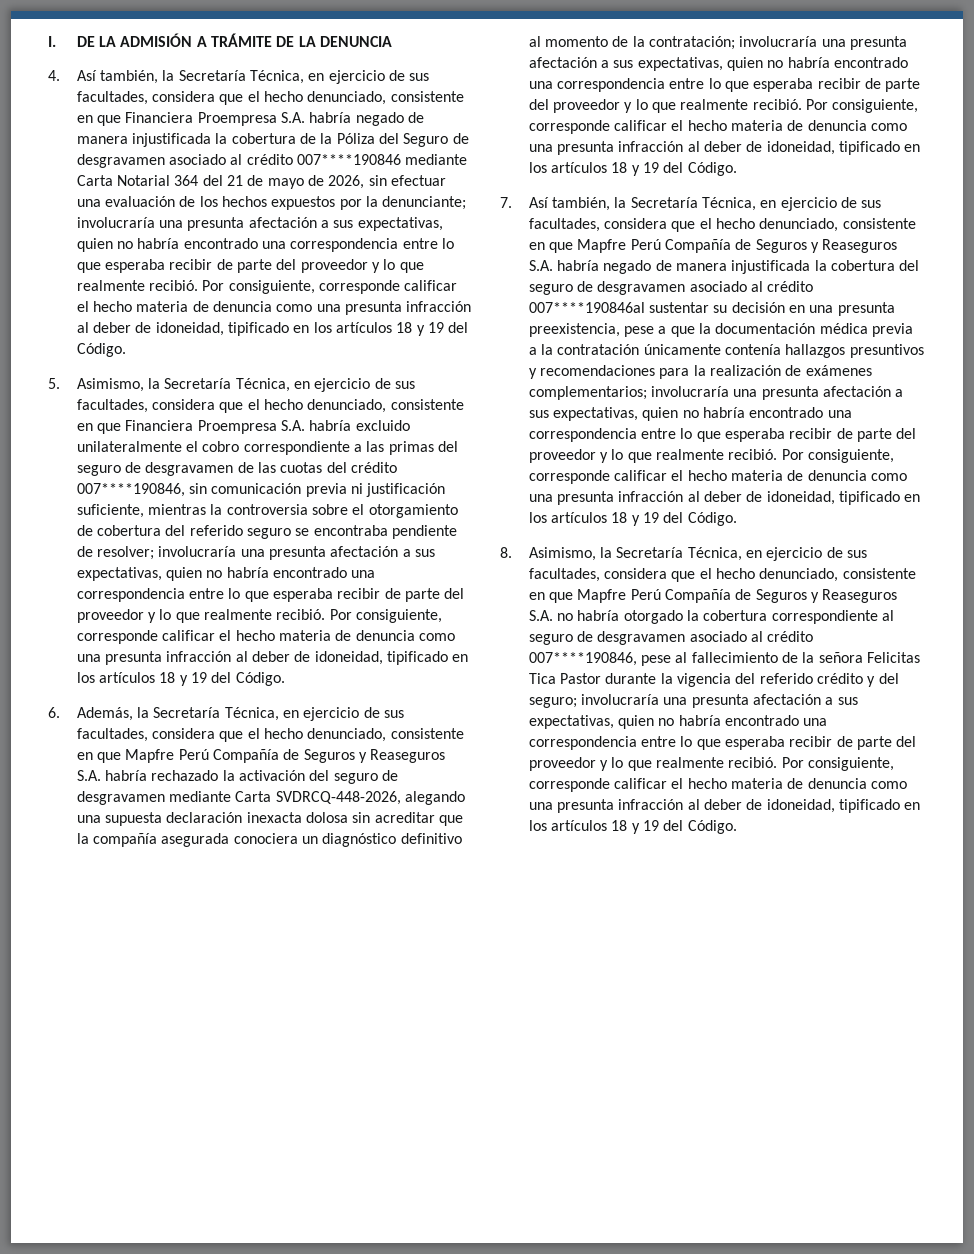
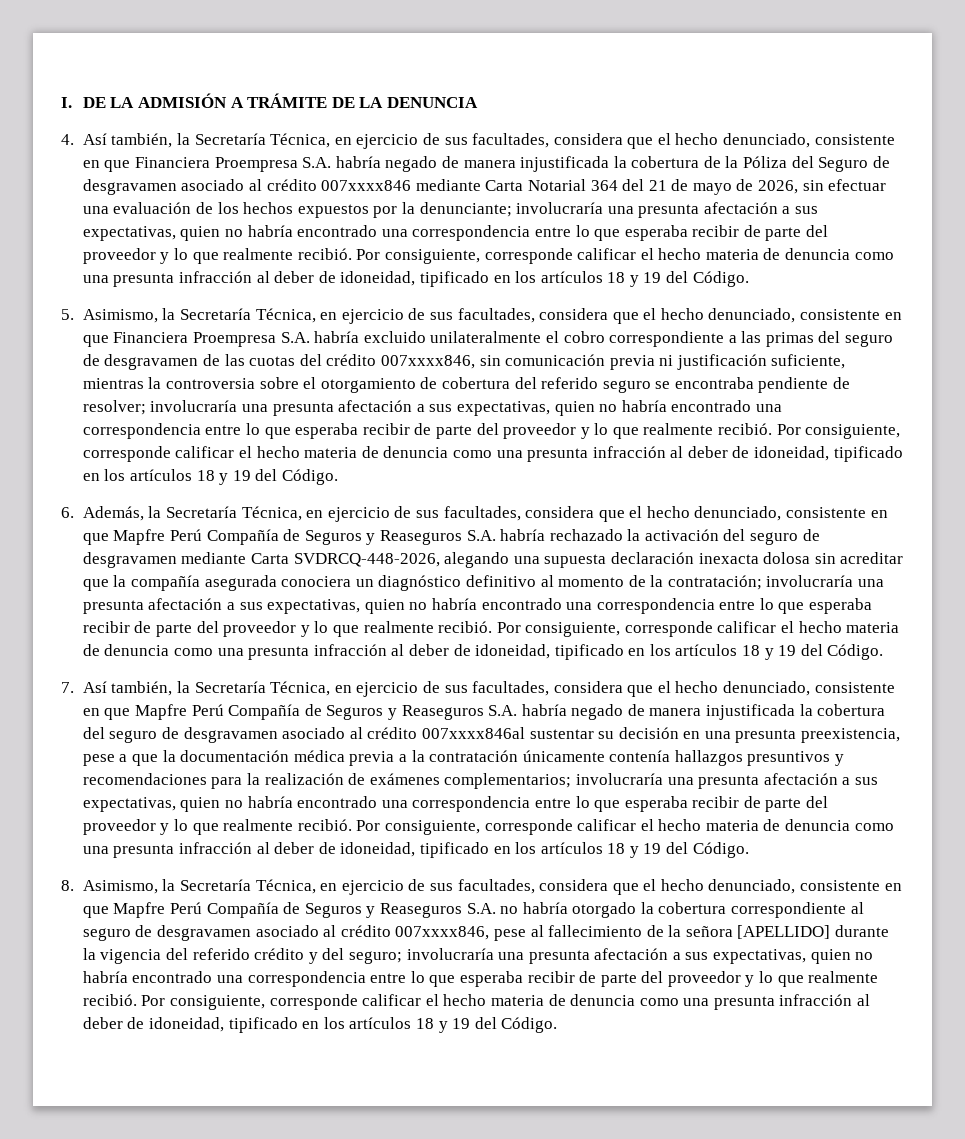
- 4. Así también, la Secretaría Técnica, en ejercicio de sus facultades, considera que el hecho denunciado, consistente en que Financiera Proempresa S.A. habría negado de manera injustificada la cobertura de la Póliza del Seguro de desgravamen asociado al crédito 007****190846 mediante Carta Notarial 364 del 21 de mayo de 2026, sin efectuar una evaluación de los hechos expuestos por la denunciante;
+ 4. Así también, la Secretaría Técnica, en ejercicio de sus facultades, considera que el hecho denunciado, consistente en que Financiera Proempresa S.A. habría negado de manera injustificada la cobertura de la Póliza del Seguro de desgravamen asociado al crédito 007xxxx846 mediante Carta Notarial 364 del 21 de mayo de 2026, sin efectuar una evaluación de los hechos expuestos por la denunciante;
- 5. Asimismo, la Secretaría Técnica, en ejercicio de sus facultades, considera que el hecho denunciado, consistente en que Financiera Proempresa S.A. habría excluido unilateralmente el cobro correspondiente a las primas del seguro de desgravamen de las cuotas del crédito 007****190846, sin comunicación previa ni justificación suficiente, mientras la controversia sobre el otorgamiento de cobertura del referido seguro se encontraba pendiente de resolver;
+ 5. Asimismo, la Secretaría Técnica, en ejercicio de sus facultades, considera que el hecho denunciado, consistente en que Financiera Proempresa S.A. habría excluido unilateralmente el cobro correspondiente a las primas del seguro de desgravamen de las cuotas del crédito 007xxxx846, sin comunicación previa ni justificación suficiente, mientras la controversia sobre el otorgamiento de cobertura del referido seguro se encontraba pendiente de resolver;
- 7. Así también, la Secretaría Técnica, en ejercicio de sus facultades, considera que el hecho denunciado, consistente en que Mapfre Perú Compañía de Seguros y Reaseguros S.A. habría negado de manera injustificada la cobertura del seguro de desgravamen asociado al crédito 007****190846al sustentar su decisión en una presunta preexistencia, pese a que la documentación médica previa a la contratación únicamente contenía hallazgos presuntivos y recomendaciones para la realización de exámenes complementarios;
+ 7. Así también, la Secretaría Técnica, en ejercicio de sus facultades, considera que el hecho denunciado, consistente en que Mapfre Perú Compañía de Seguros y Reaseguros S.A. habría negado de manera injustificada la cobertura del seguro de desgravamen asociado al crédito 007xxxx846al sustentar su decisión en una presunta preexistencia, pese a que la documentación médica previa a la contratación únicamente contenía hallazgos presuntivos y recomendaciones para la realización de exámenes complementarios;
- 8. Asimismo, la Secretaría Técnica, en ejercicio de sus facultades, considera que el hecho denunciado, consistente en que Mapfre Perú Compañía de Seguros y Reaseguros S.A. no habría otorgado la cobertura correspondiente al seguro de desgravamen asociado al crédito 007****190846, pese al fallecimiento de la señora Felicitas Tica Pastor durante la vigencia del referido crédito y del seguro;
+ 8. Asimismo, la Secretaría Técnica, en ejercicio de sus facultades, considera que el hecho denunciado, consistente en que Mapfre Perú Compañía de Seguros y Reaseguros S.A. no habría otorgado la cobertura correspondiente al seguro de desgravamen asociado al crédito 007xxxx846, pese al fallecimiento de la señora [APELLIDO] durante la vigencia del referido crédito y del seguro;

